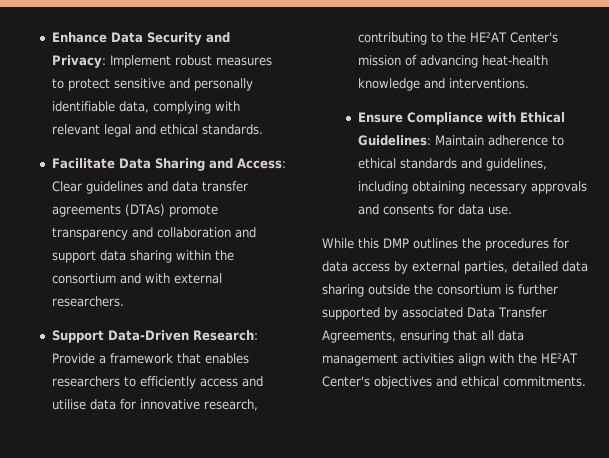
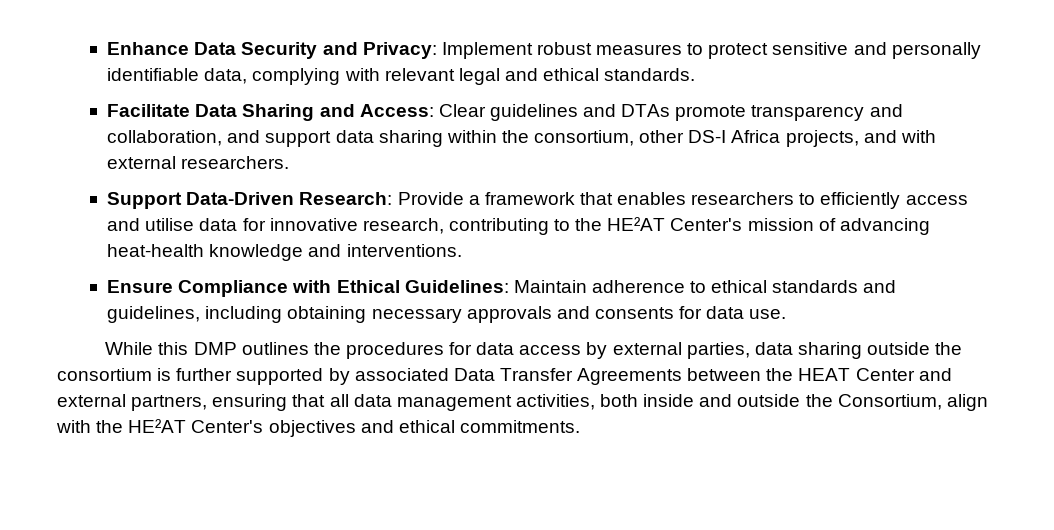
- Facilitate Data Sharing and Access: Clear guidelines and data transfer agreements (DTAs) promote transparency and collaboration and support data sharing within the consortium and with external researchers.
+ Facilitate Data Sharing and Access: Clear guidelines and DTAs promote transparency and collaboration, and support data sharing within the consortium, other DS-I Africa projects, and with external researchers.
- While this DMP outlines the procedures for data access by external parties, detailed data sharing outside the consortium is further supported by associated Data Transfer Agreements, ensuring that all data management activities align with the HE²AT Center's objectives and ethical commitments.
+ While this DMP outlines the procedures for data access by external parties, data sharing outside the consortium is further supported by associated Data Transfer Agreements between the HEAT Center and external partners, ensuring that all data management activities, both inside and outside the Consortium, align with the HE²AT Center's objectives and ethical commitments.

